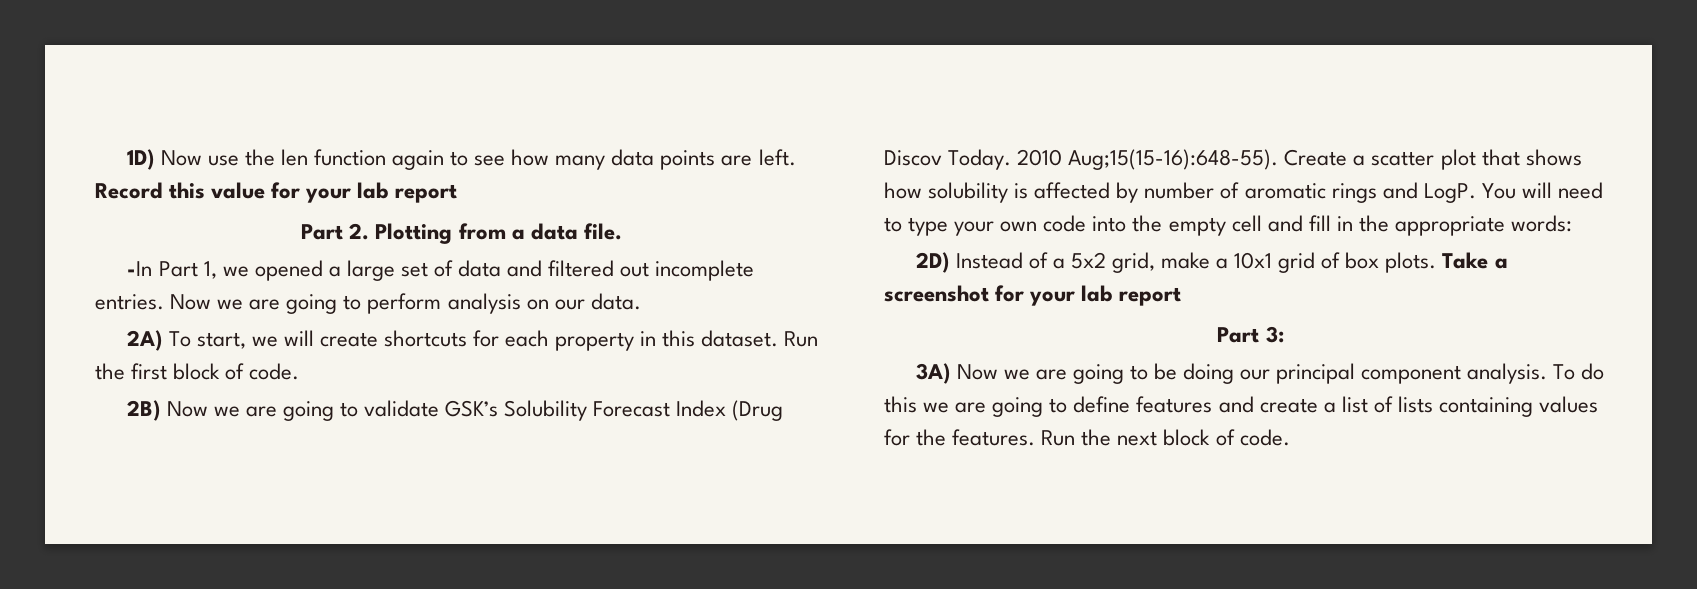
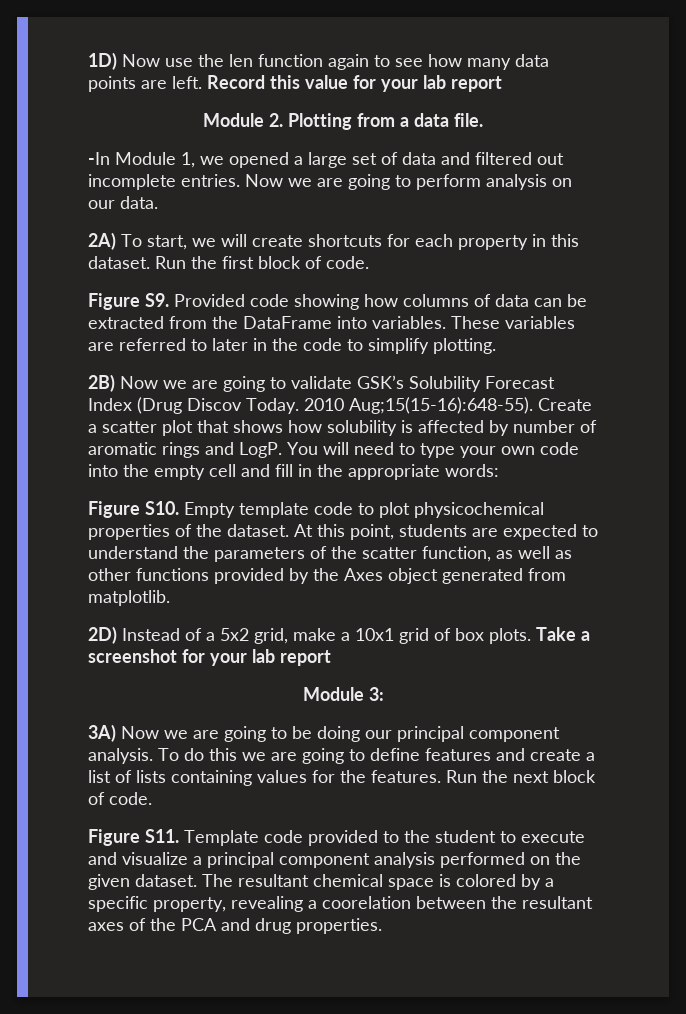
- Part 2. Plotting from a data file.
+ Module 2. Plotting from a data file.
- -In Part 1, we opened a large set of data and filtered out incomplete entries.
+ -In Module 1, we opened a large set of data and filtered out incomplete entries.
+ Figure S9. Provided code showing how columns of data can be extracted from the DataFrame into variables. These variables are referred to later in the code to simplify plotting.
+ Figure S10. Empty template code to plot physicochemical properties of the dataset. At this point, students are expected to understand the parameters of the scatter function, as well as other functions provided by the Axes object generated from matplotlib.
- Part 3:
+ Module 3:
+ Figure S11. Template code provided to the student to execute and visualize a principal component analysis performed on the given dataset. The resultant chemical space is colored by a specific property, revealing a coorelation between the resultant axes of the PCA and drug properties.

